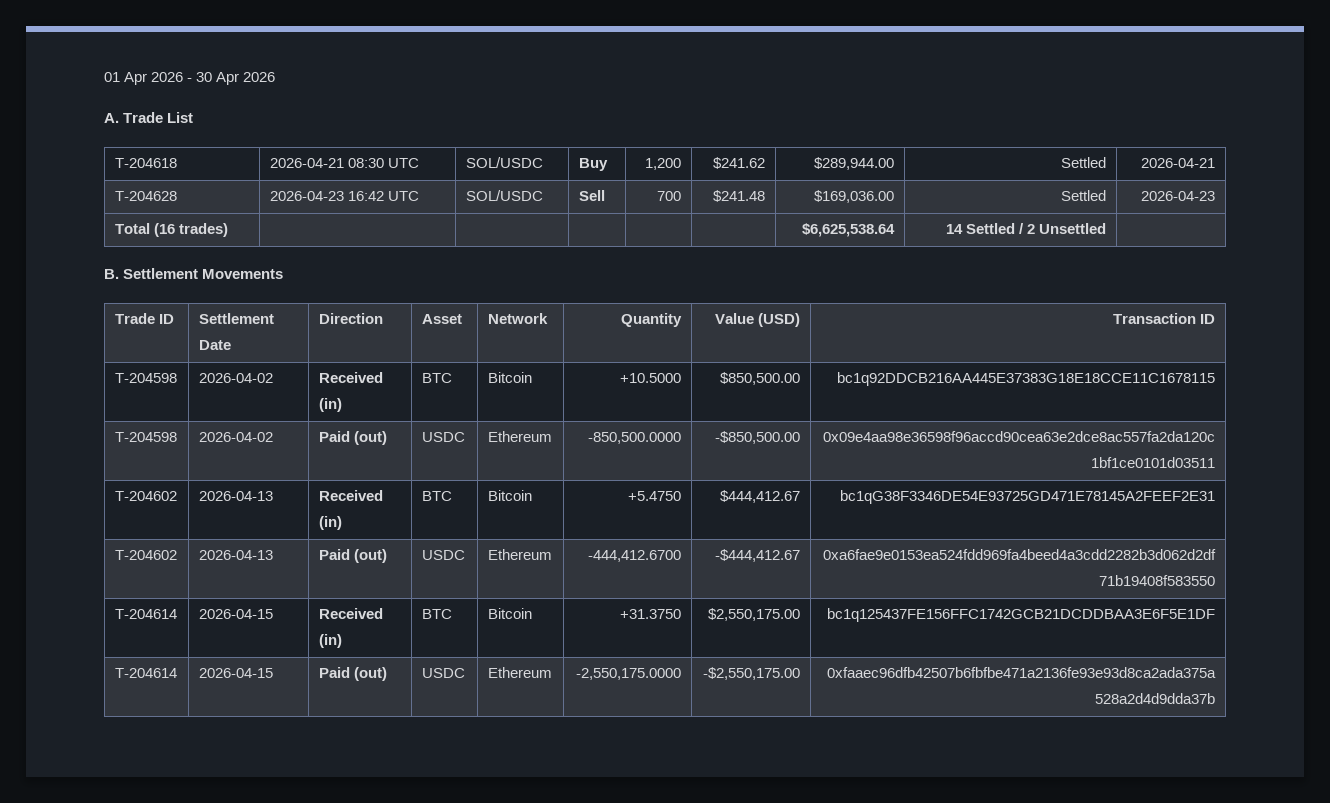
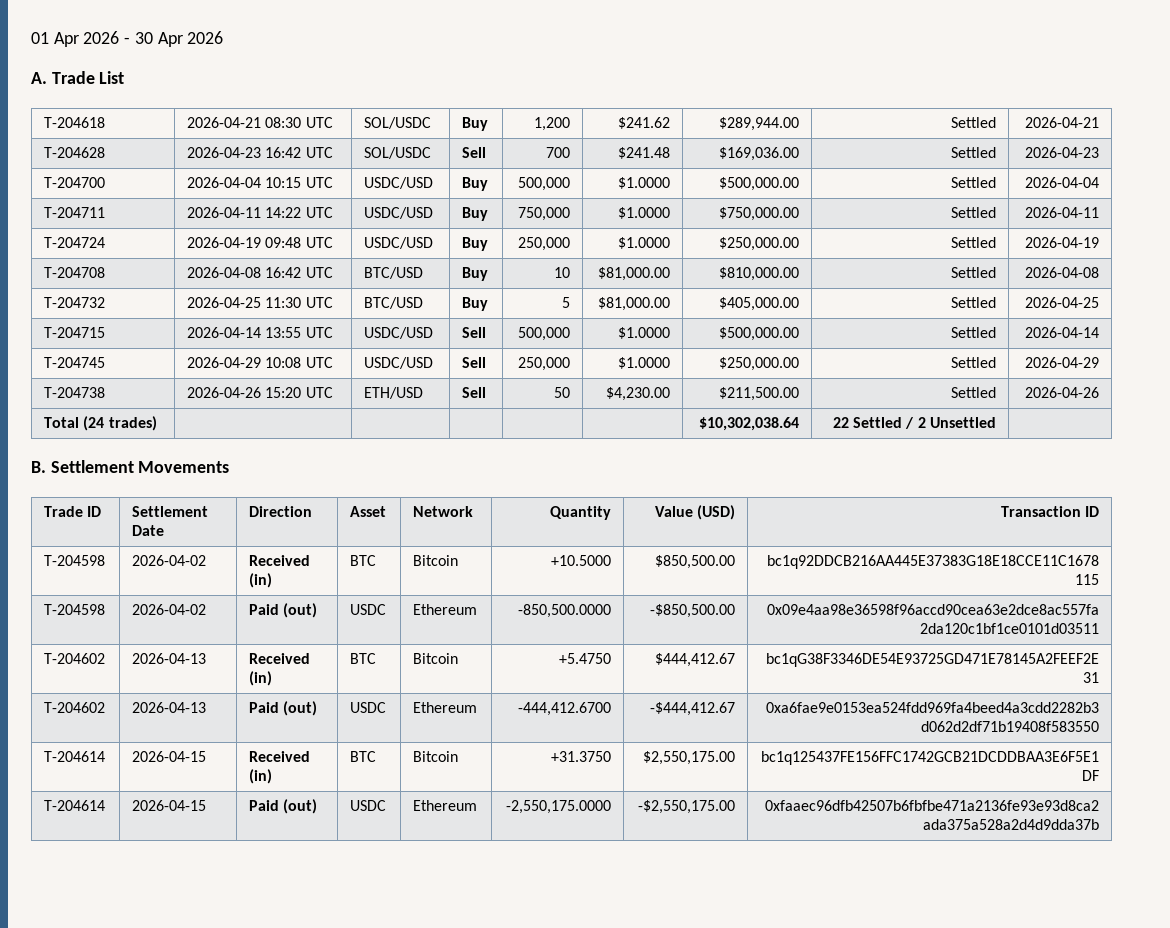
+ T-204700 | 2026-04-04 10:15 UTC | USDC/USD | Buy | 500,000 | $1.0000 | $500,000.00 | Settled | 2026-04-04
+ T-204711 | 2026-04-11 14:22 UTC | USDC/USD | Buy | 750,000 | $1.0000 | $750,000.00 | Settled | 2026-04-11
+ T-204724 | 2026-04-19 09:48 UTC | USDC/USD | Buy | 250,000 | $1.0000 | $250,000.00 | Settled | 2026-04-19
+ T-204708 | 2026-04-08 16:42 UTC | BTC/USD | Buy | 10 | $81,000.00 | $810,000.00 | Settled | 2026-04-08
+ T-204732 | 2026-04-25 11:30 UTC | BTC/USD | Buy | 5 | $81,000.00 | $405,000.00 | Settled | 2026-04-25
+ T-204715 | 2026-04-14 13:55 UTC | USDC/USD | Sell | 500,000 | $1.0000 | $500,000.00 | Settled | 2026-04-14
+ T-204745 | 2026-04-29 10:08 UTC | USDC/USD | Sell | 250,000 | $1.0000 | $250,000.00 | Settled | 2026-04-29
+ T-204738 | 2026-04-26 15:20 UTC | ETH/USD | Sell | 50 | $4,230.00 | $211,500.00 | Settled | 2026-04-26
- Total (16 trades) | | | | | | $6,625,538.64 | 14 Settled / 2 Unsettled |
+ Total (24 trades) | | | | | | $10,302,038.64 | 22 Settled / 2 Unsettled |

